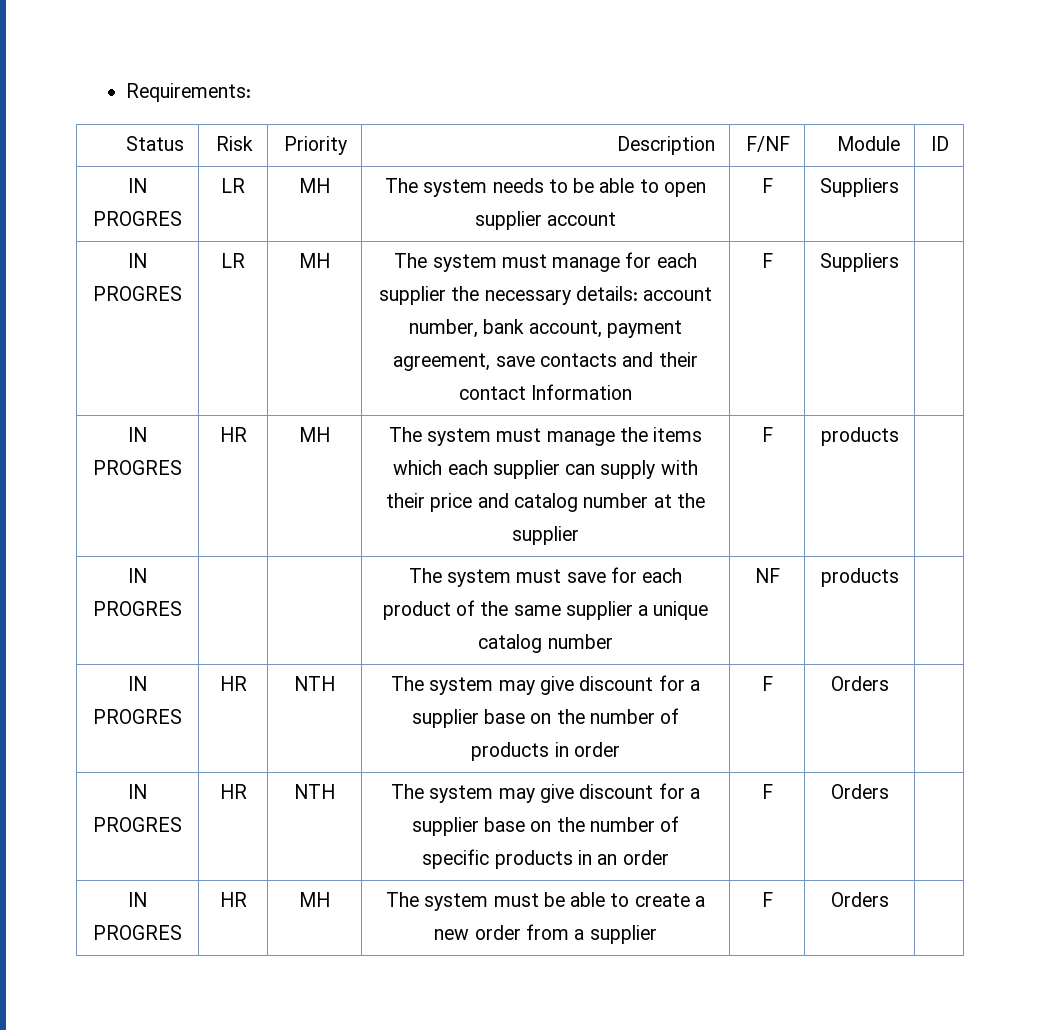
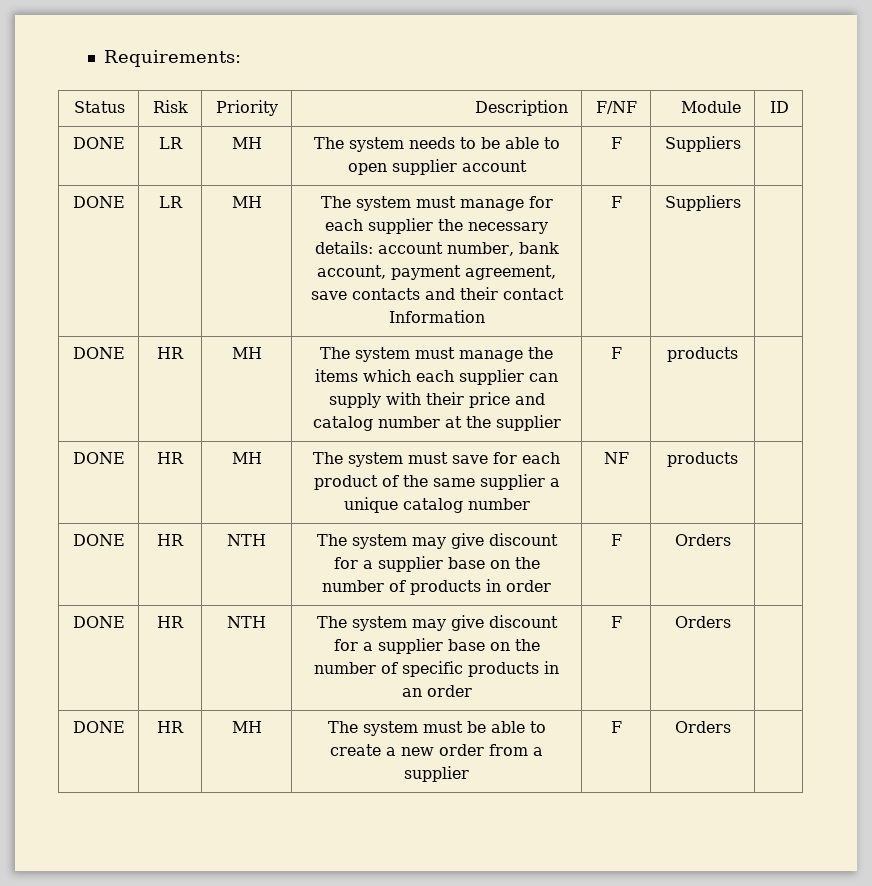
- IN PROGRES | LR | MH | The system needs to be able to open supplier account | F | Suppliers |
+ DONE | LR | MH | The system needs to be able to open supplier account | F | Suppliers |
- IN PROGRES | LR | MH | The system must manage for each supplier the necessary details: account number, bank account, payment agreement, save contacts and their contact Information | F | Suppliers |
+ DONE | LR | MH | The system must manage for each supplier the necessary details: account number, bank account, payment agreement, save contacts and their contact Information | F | Suppliers |
- IN PROGRES | HR | MH | The system must manage the items which each supplier can supply with their price and catalog number at the supplier | F | products |
+ DONE | HR | MH | The system must manage the items which each supplier can supply with their price and catalog number at the supplier | F | products |
- IN PROGRES | | | The system must save for each product of the same supplier a unique catalog number | NF | products |
+ DONE | HR | MH | The system must save for each product of the same supplier a unique catalog number | NF | products |
- IN PROGRES | HR | NTH | The system may give discount for a supplier base on the number of products in order | F | Orders |
+ DONE | HR | NTH | The system may give discount for a supplier base on the number of products in order | F | Orders |
- IN PROGRES | HR | NTH | The system may give discount for a supplier base on the number of specific products in an order | F | Orders |
+ DONE | HR | NTH | The system may give discount for a supplier base on the number of specific products in an order | F | Orders |
- IN PROGRES | HR | MH | The system must be able to create a new order from a supplier | F | Orders |
+ DONE | HR | MH | The system must be able to create a new order from a supplier | F | Orders |

